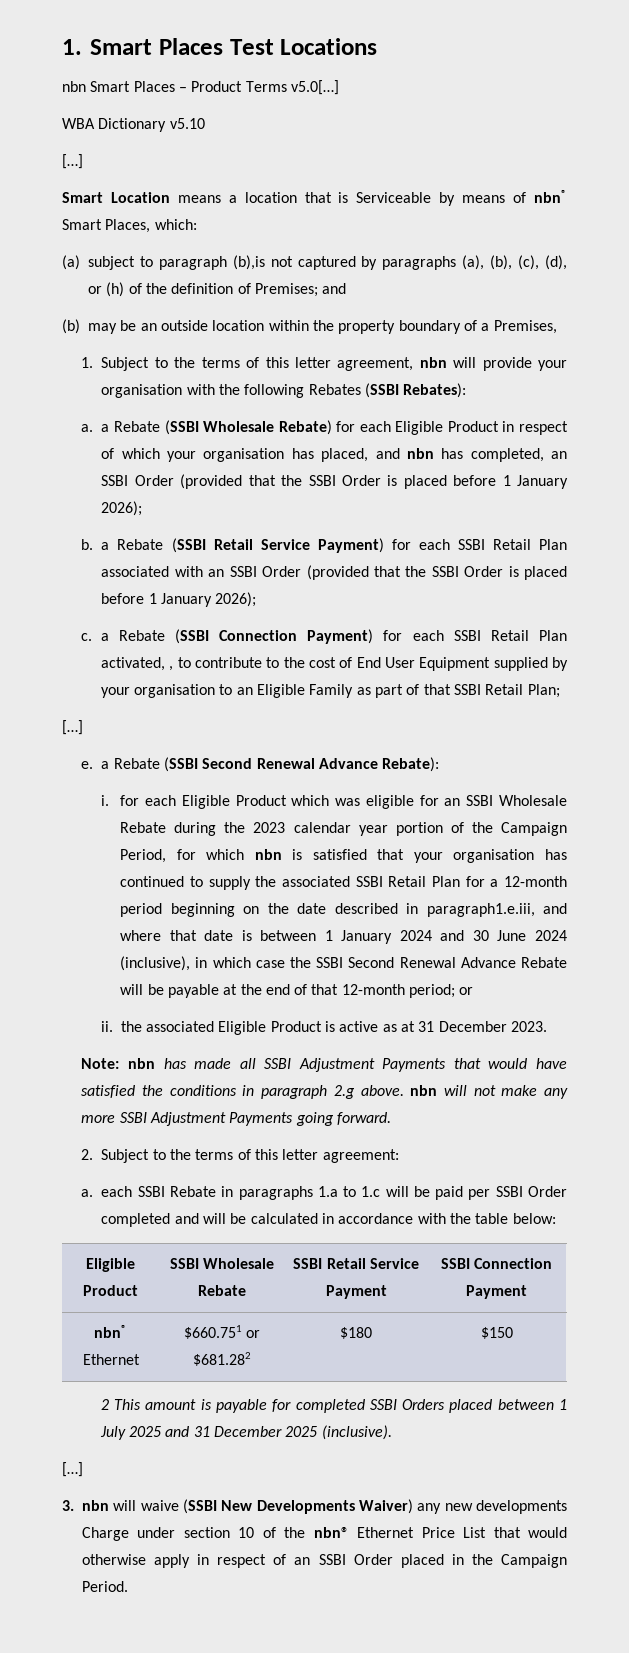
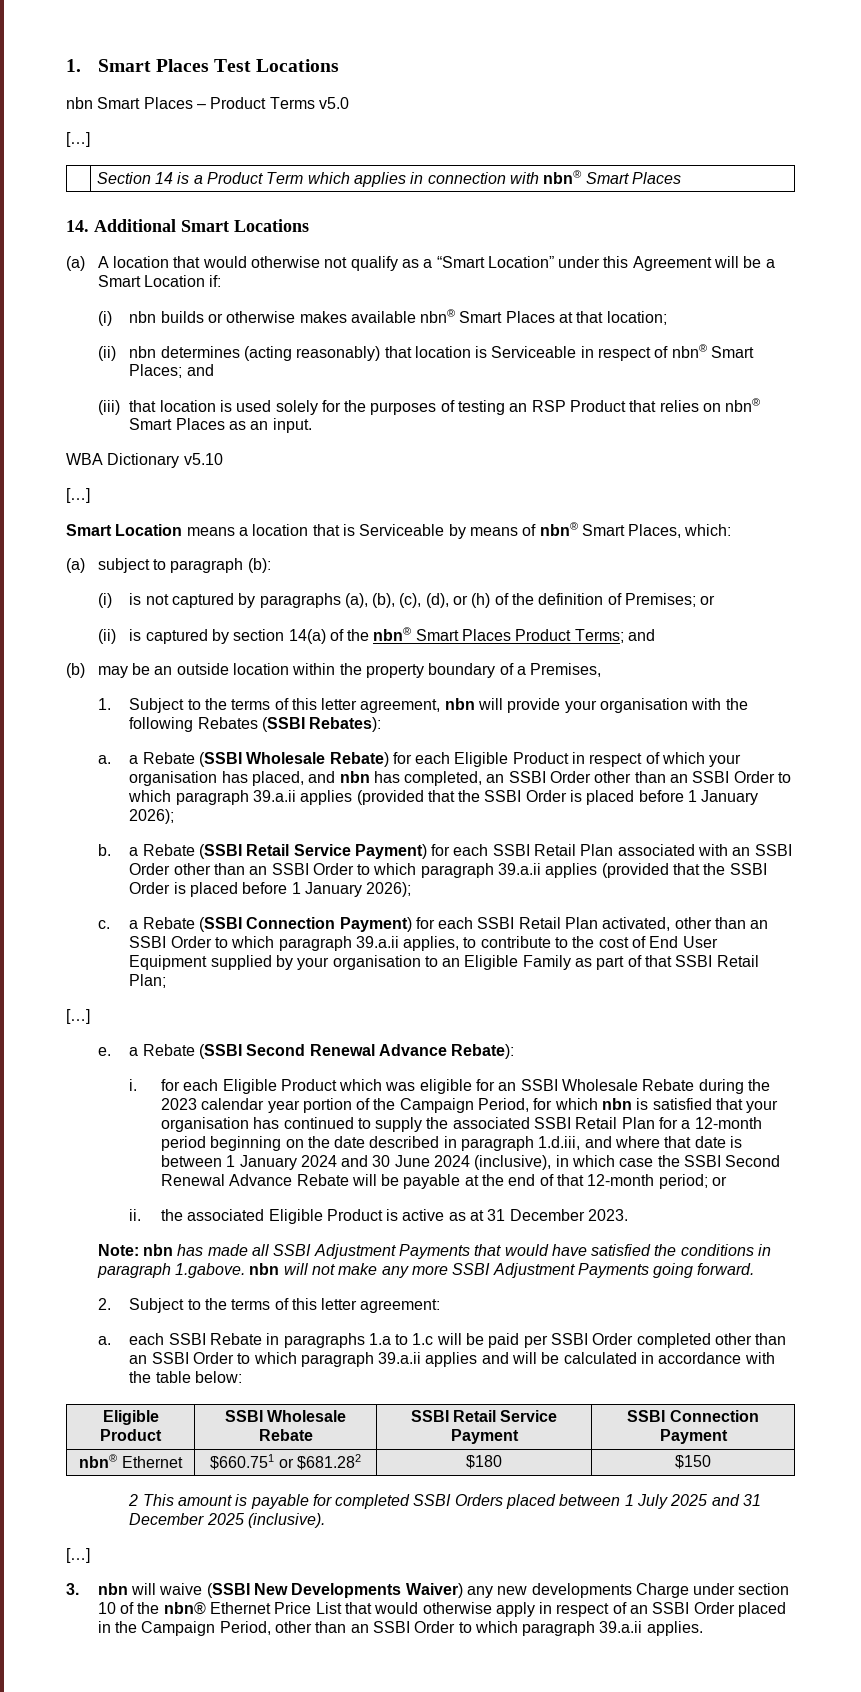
- nbn Smart Places – Product Terms v5.0[…]
+ nbn Smart Places – Product Terms v5.0
+ […]
+ | Section 14 is a Product Term which applies in connection with nbn® Smart Places
+ 14. Additional Smart Locations
+ (a) A location that would otherwise not qualify as a “Smart Location” under this Agreement will be a Smart Location if:
+ (i) nbn builds or otherwise makes available nbn® Smart Places at that location;
+ (ii) nbn determines (acting reasonably) that location is Serviceable in respect of nbn® Smart Places; and
+ (iii) that location is used solely for the purposes of testing an RSP Product that relies on nbn® Smart Places as an input.
- (a) subject to paragraph (b),is not captured by paragraphs (a), (b), (c), (d), or (h) of the definition of Premises; and
+ (a) subject to paragraph (b):
+ (i) is not captured by paragraphs (a), (b), (c), (d), or (h) of the definition of Premises; or
+ (ii) is captured by section 14(a) of the nbn® Smart Places Product Terms; and
- a. a Rebate (SSBI Wholesale Rebate) for each Eligible Product in respect of which your organisation has placed, and nbn has completed, an SSBI Order (provided that the SSBI Order is placed before 1 January 2026);
+ a. a Rebate (SSBI Wholesale Rebate) for each Eligible Product in respect of which your organisation has placed, and nbn has completed, an SSBI Order other than an SSBI Order to which paragraph 39.a.ii applies (provided that the SSBI Order is placed before 1 January 2026);
- b. a Rebate (SSBI Retail Service Payment) for each SSBI Retail Plan associated with an SSBI Order (provided that the SSBI Order is placed before 1 January 2026);
+ b. a Rebate (SSBI Retail Service Payment) for each SSBI Retail Plan associated with an SSBI Order other than an SSBI Order to which paragraph 39.a.ii applies (provided that the SSBI Order is placed before 1 January 2026);
- c. a Rebate (SSBI Connection Payment) for each SSBI Retail Plan activated, , to contribute to the cost of End User Equipment supplied by your organisation to an Eligible Family as part of that SSBI Retail Plan;
+ c. a Rebate (SSBI Connection Payment) for each SSBI Retail Plan activated, other than an SSBI Order to which paragraph 39.a.ii applies, to contribute to the cost of End User Equipment supplied by your organisation to an Eligible Family as part of that SSBI Retail Plan;
- i. for each Eligible Product which was eligible for an SSBI Wholesale Rebate during the 2023 calendar year portion of the Campaign Period, for which nbn is satisfied that your organisation has continued to supply the associated SSBI Retail Plan for a 12-month period beginning on the date described in paragraph1.e.iii, and where that date is between 1 January 2024 and 30 June 2024 (inclusive), in which case the SSBI Second Renewal Advance Rebate will be payable at the end of that 12-month period;
+ i. for each Eligible Product which was eligible for an SSBI Wholesale Rebate during the 2023 calendar year portion of the Campaign Period, for which nbn is satisfied that your organisation has continued to supply the associated SSBI Retail Plan for a 12-month period beginning on the date described in paragraph 1.d.iii, and where that date is between 1 January 2024 and 30 June 2024 (inclusive), in which case the SSBI Second Renewal Advance Rebate will be payable at the end of that 12-month period;
- Note: nbn has made all SSBI Adjustment Payments that would have satisfied the conditions in paragraph 2.g above. nbn will not make any more SSBI Adjustment Payments going forward.
+ Note: nbn has made all SSBI Adjustment Payments that would have satisfied the conditions in paragraph 1.gabove. nbn will not make any more SSBI Adjustment Payments going forward.
- a. each SSBI Rebate in paragraphs 1.a to 1.c will be paid per SSBI Order completed and will be calculated in accordance with the table below:
+ a. each SSBI Rebate in paragraphs 1.a to 1.c will be paid per SSBI Order completed other than an SSBI Order to which paragraph 39.a.ii applies and will be calculated in accordance with the table below:
- 3. nbn will waive (SSBI New Developments Waiver) any new developments Charge under section 10 of the nbn® Ethernet Price List that would otherwise apply in respect of an SSBI Order placed in the Campaign Period.
+ 3. nbn will waive (SSBI New Developments Waiver) any new developments Charge under section 10 of the nbn® Ethernet Price List that would otherwise apply in respect of an SSBI Order placed in the Campaign Period, other than an SSBI Order to which paragraph 39.a.ii applies.

